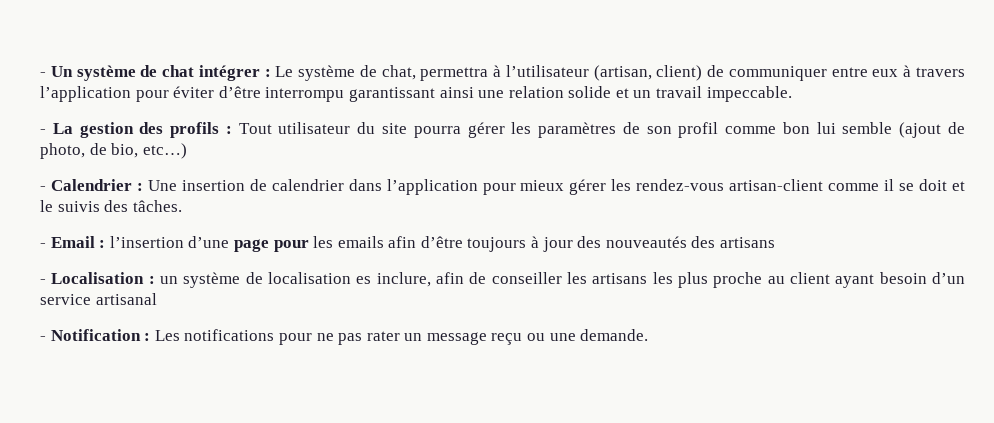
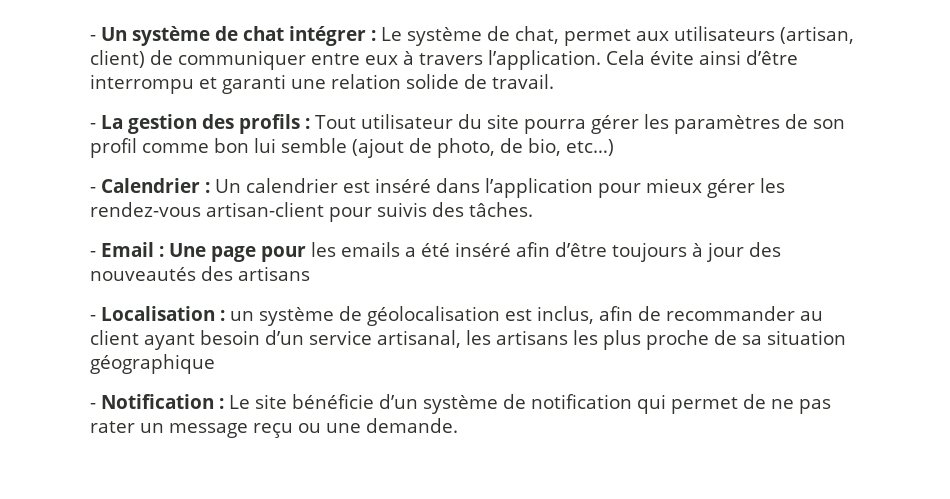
- - Un système de chat intégrer : Le système de chat, permettra à l’utilisateur (artisan, client) de communiquer entre eux à travers l’application pour éviter d’être interrompu garantissant ainsi une relation solide et un travail impeccable.
+ - Un système de chat intégrer : Le système de chat, permet aux utilisateurs (artisan, client) de communiquer entre eux à travers l’application. Cela évite ainsi d’être interrompu et garanti une relation solide de travail.
- - Calendrier : Une insertion de calendrier dans l’application pour mieux gérer les rendez-vous artisan-client comme il se doit et le suivis des tâches.
+ - Calendrier : Un calendrier est inséré dans l’application pour mieux gérer les rendez-vous artisan-client pour suivis des tâches.
- - Email : l’insertion d’une page pour les emails afin d’être toujours à jour des nouveautés des artisans
+ - Email : Une page pour les emails a été inséré afin d’être toujours à jour des nouveautés des artisans
- - Localisation : un système de localisation es inclure, afin de conseiller les artisans les plus proche au client ayant besoin d’un service artisanal
- - Notification : Les notifications pour ne pas rater un message reçu ou une demande.
+ - Localisation : un système de géolocalisation est inclus, afin de recommander au client ayant besoin d’un service artisanal, les artisans les plus proche de sa situation géographique
+ - Notification : Le site bénéficie d’un système de notification qui permet de ne pas rater un message reçu ou une demande.

